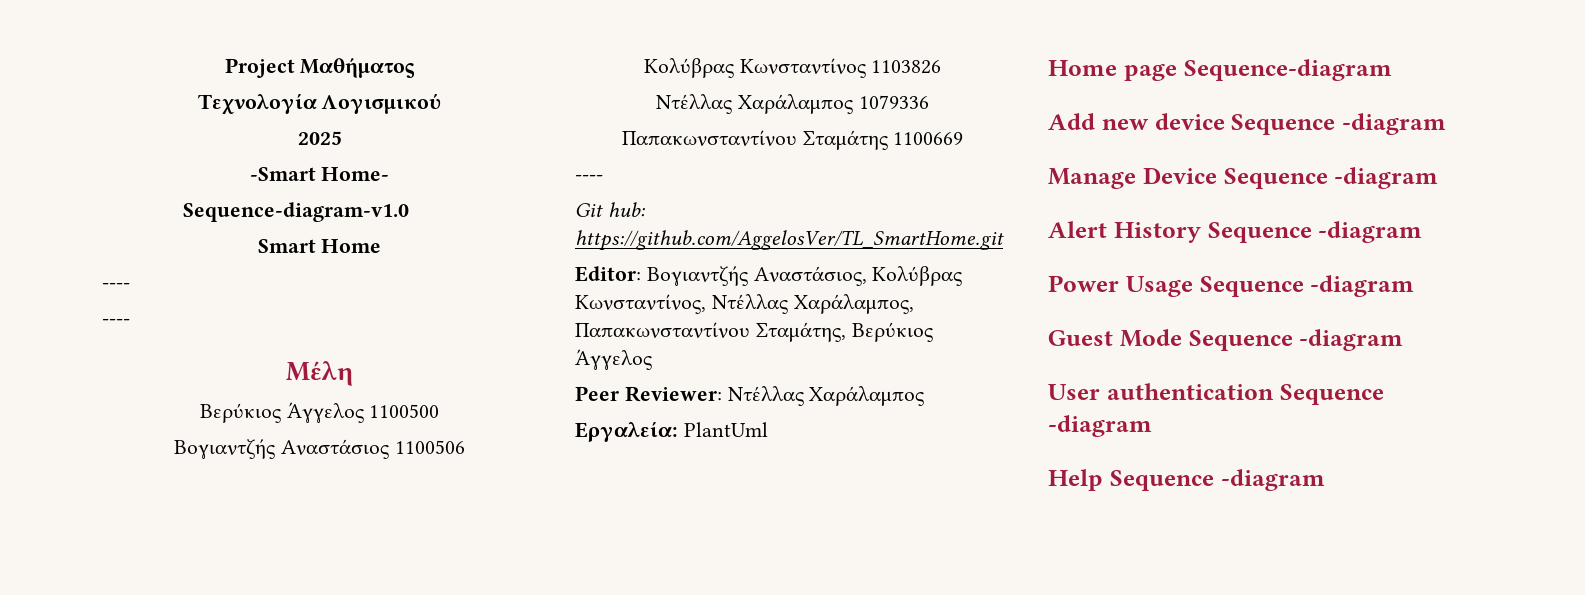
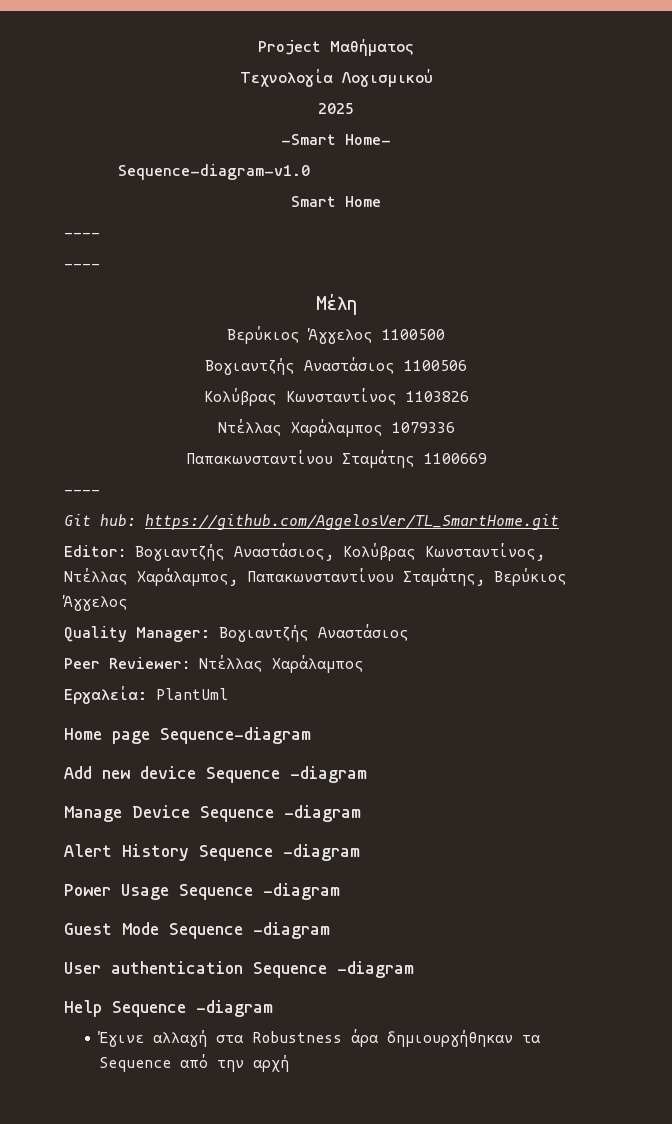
+ Quality Manager: Βογιαντζής Αναστάσιος
+ Έγινε αλλαγή στα Robustness άρα δημιουργήθηκαν τα Sequence από την αρχή

